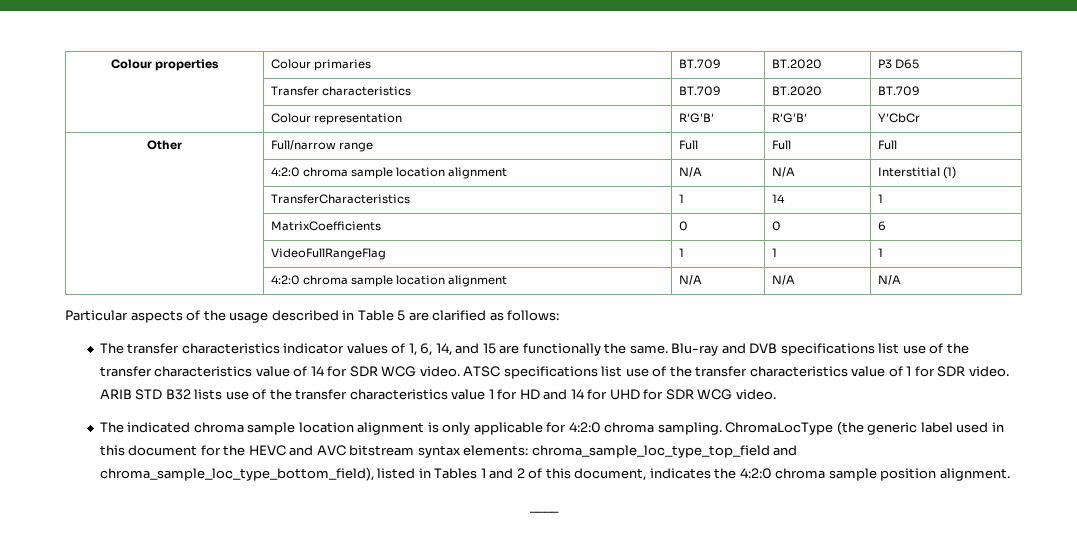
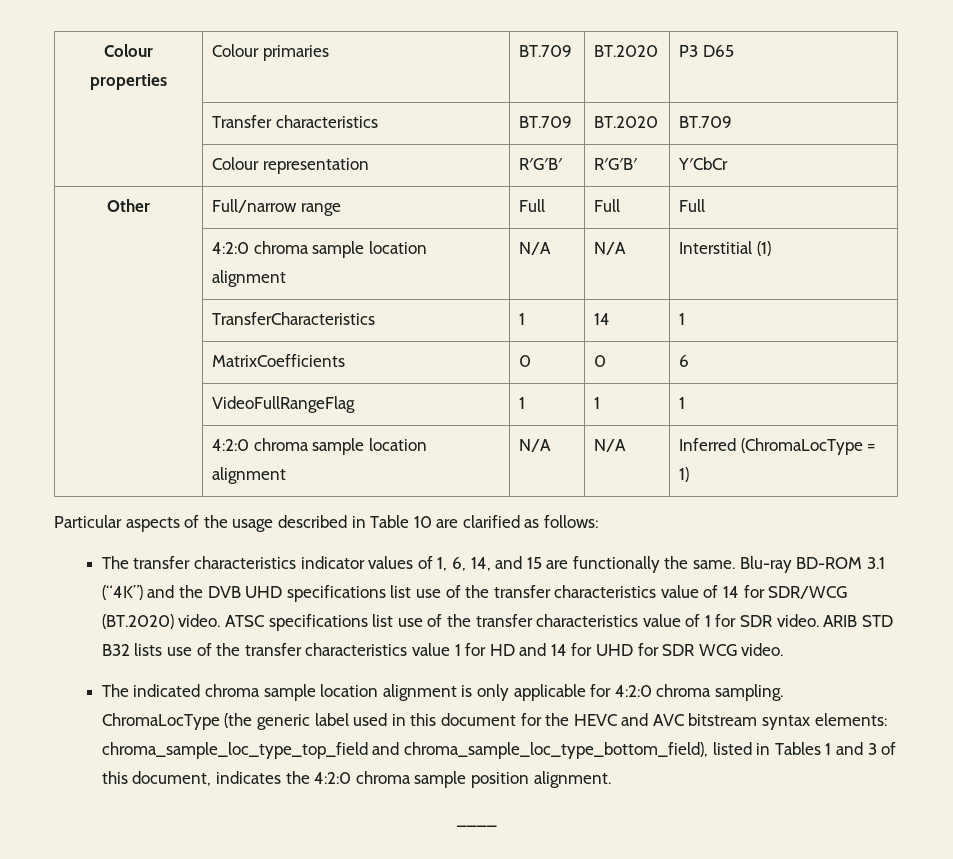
- | 4:2:0 chroma sample location alignment | N/A | N/A | N/A
+ | 4:2:0 chroma sample location alignment | N/A | N/A | Inferred (ChromaLocType = 1)
- Particular aspects of the usage described in Table 5 are clarified as follows:
+ Particular aspects of the usage described in Table 10 are clarified as follows:
- Blu-ray and DVB specifications list use of the transfer characteristics value of 14 for SDR WCG video.
+ Blu-ray BD-ROM 3.1 (“4K”) and the DVB UHD specifications list use of the transfer characteristics value of 14 for SDR/WCG (BT.2020) video.
- ChromaLocType (the generic label used in this document for the HEVC and AVC bitstream syntax elements: chroma_sample_loc_type_top_field and chroma_sample_loc_type_bottom_field), listed in Tables 1 and 2 of this document, indicates the 4:2:0 chroma sample position alignment.
+ ChromaLocType (the generic label used in this document for the HEVC and AVC bitstream syntax elements: chroma_sample_loc_type_top_field and chroma_sample_loc_type_bottom_field), listed in Tables 1 and 3 of this document, indicates the 4:2:0 chroma sample position alignment.

